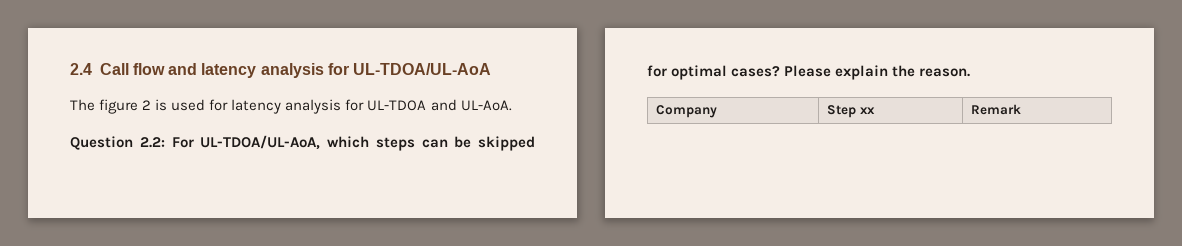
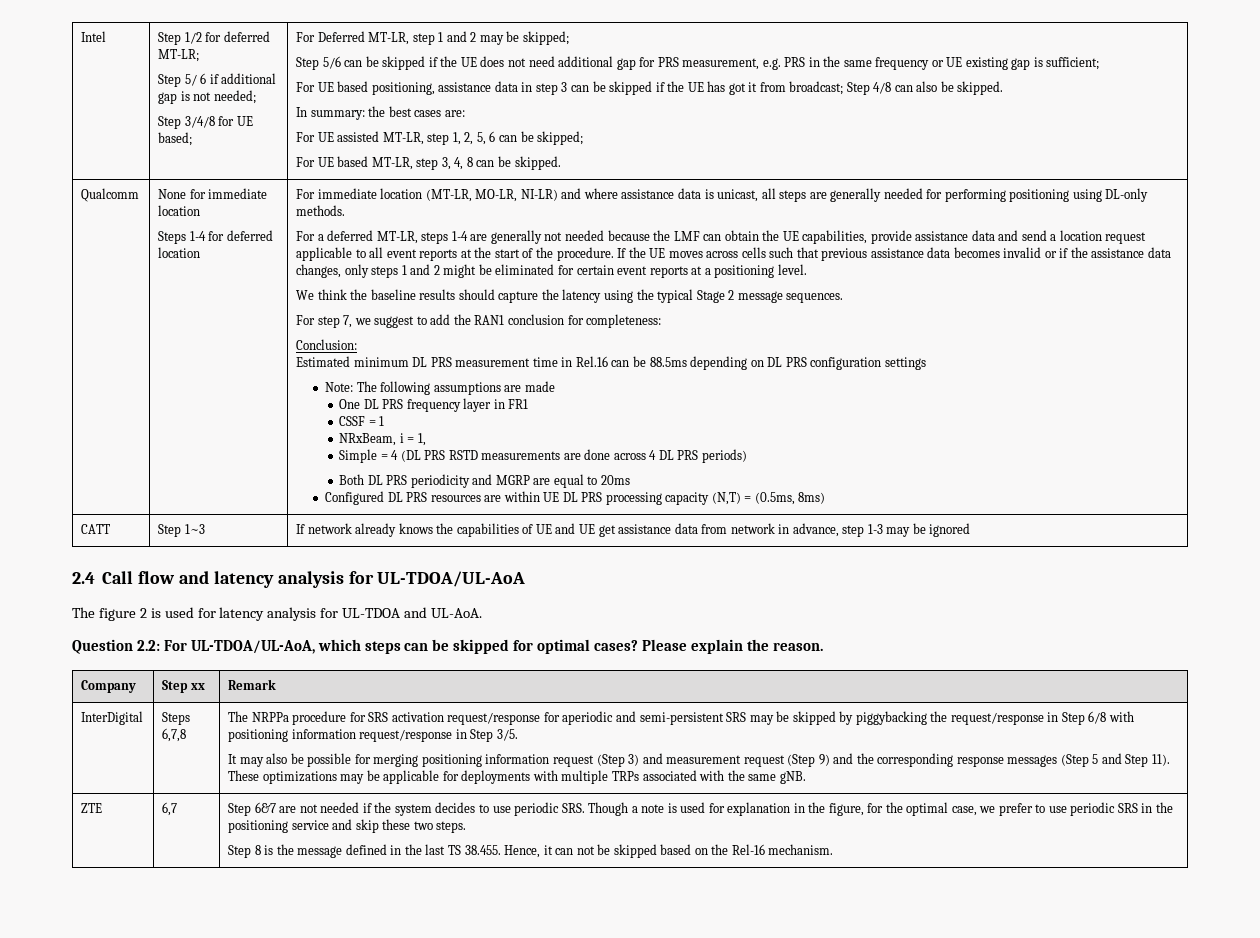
+ Intel | Step 1/2 for deferred MT-LR;
+ Step 5/ 6 if additional gap is not needed;
+ Step 3/4/8 for UE based; | For Deferred MT-LR, step 1 and 2 may be skipped;
+ Step 5/6 can be skipped if the UE does not need additional gap for PRS measurement, e.g. PRS in the same frequency or UE existing gap is sufficient;
+ For UE based positioning, assistance data in step 3 can be skipped if the UE has got it from broadcast; Step 4/8 can also be skipped.
+ In summary: the best cases are:
+ For UE assisted MT-LR, step 1, 2, 5, 6 can be skipped;
+ For UE based MT-LR, step 3, 4, 8 can be skipped.
+ Qualcomm | None for immediate location
+ Steps 1-4 for deferred location | For immediate location (MT-LR, MO-LR, NI-LR) and where assistance data is unicast, all steps are generally needed for performing positioning using DL-only methods.
+ For a deferred MT-LR, steps 1-4 are generally not needed because the LMF can obtain the UE capabilities, provide assistance data and send a location request applicable to all event reports at the start of the procedure. If the UE moves across cells such that previous assistance data becomes invalid or if the assistance data changes, only steps 1 and 2 might be eliminated for certain event reports at a positioning level.
+ We think the baseline results should capture the latency using the typical Stage 2 message sequences.
+ For step 7, we suggest to add the RAN1 conclusion for completeness:
+ Conclusion:
+ Estimated minimum DL PRS measurement time in Rel.16 can be 88.5ms depending on DL PRS configuration settings
+ Note: The following assumptions are made
+ One DL PRS frequency layer in FR1
+ CSSF = 1
+ NRxBeam, i = 1,
+ Simple = 4 (DL PRS RSTD measurements are done across 4 DL PRS periods)
+ Both DL PRS periodicity and MGRP are equal to 20ms
+ Configured DL PRS resources are within UE DL PRS processing capacity (N,T) = (0.5ms, 8ms)
+ CATT | Step 1~3 | If network already knows the capabilities of UE and UE get assistance data from network in advance, step 1-3 may be ignored
+ InterDigital | Steps 6,7,8 | The NRPPa procedure for SRS activation request/response for aperiodic and semi-persistent SRS may be skipped by piggybacking the request/response in Step 6/8 with positioning information request/response in Step 3/5.
+ It may also be possible for merging positioning information request (Step 3) and measurement request (Step 9) and the corresponding response messages (Step 5 and Step 11). These optimizations may be applicable for deployments with multiple TRPs associated with the same gNB.
+ ZTE | 6,7 | Step 6&7 are not needed if the system decides to use periodic SRS. Though a note is used for explanation in the figure, for the optimal case, we prefer to use periodic SRS in the positioning service and skip these two steps.
+ Step 8 is the message defined in the last TS 38.455. Hence, it can not be skipped based on the Rel-16 mechanism.

